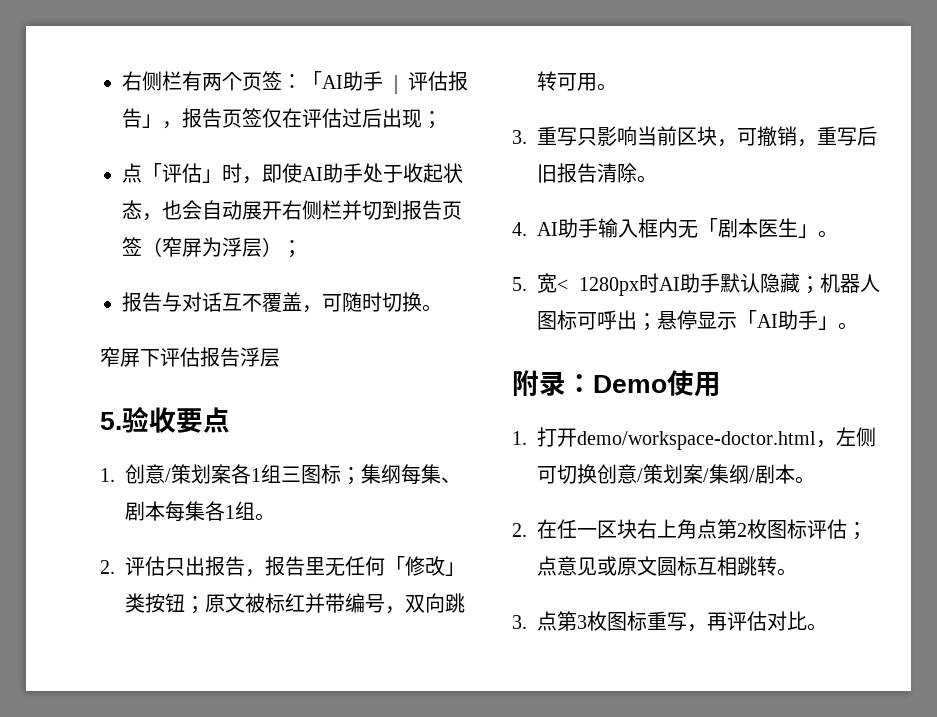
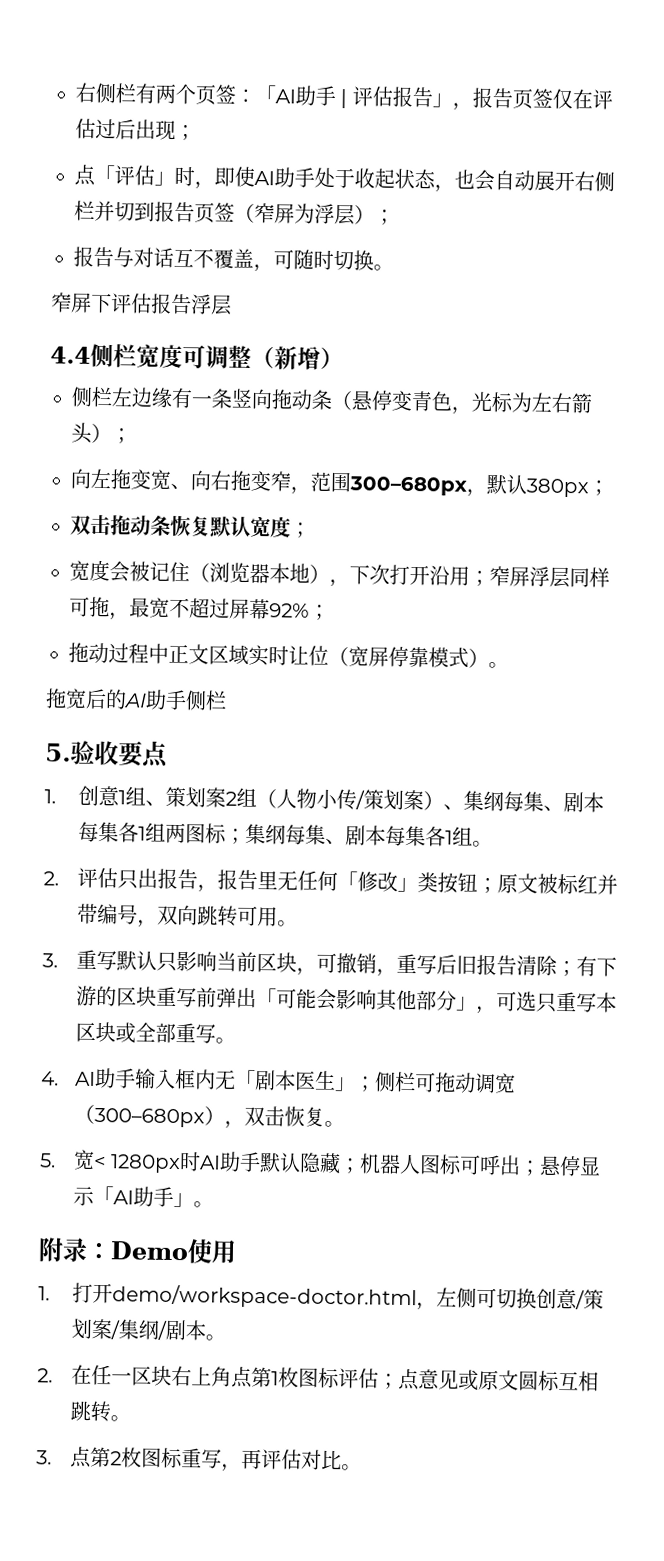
+ 4.4侧栏宽度可调整（新增）
+ 侧栏左边缘有一条竖向拖动条（悬停变青色，光标为左右箭头）；
+ 向左拖变宽、向右拖变窄，范围300–680px，默认380px；
+ 双击拖动条恢复默认宽度；
+ 宽度会被记住（浏览器本地），下次打开沿用；窄屏浮层同样可拖，最宽不超过屏幕92%；
+ 拖动过程中正文区域实时让位（宽屏停靠模式）。
+ 拖宽后的AI助手侧栏
- 1.创意/策划案各1组三图标；集纲每集、剧本每集各1组。
+ 1.创意1组、策划案2组（人物小传/策划案）、集纲每集、剧本每集各1组两图标；集纲每集、剧本每集各1组。
- 3.重写只影响当前区块，可撤销，重写后旧报告清除。
+ 3.重写默认只影响当前区块，可撤销，重写后旧报告清除；有下游的区块重写前弹出「可能会影响其他部分」，可选只重写本区块或全部重写。
- 4. AI助手输入框内无「剧本医生」。
+ 4. AI助手输入框内无「剧本医生」；侧栏可拖动调宽（300–680px），双击恢复。
- 2.在任一区块右上角点第2枚图标评估；点意见或原文圆标互相跳转。
+ 2.在任一区块右上角点第1枚图标评估；点意见或原文圆标互相跳转。
- 3.点第3枚图标重写，再评估对比。
+ 3.点第2枚图标重写，再评估对比。

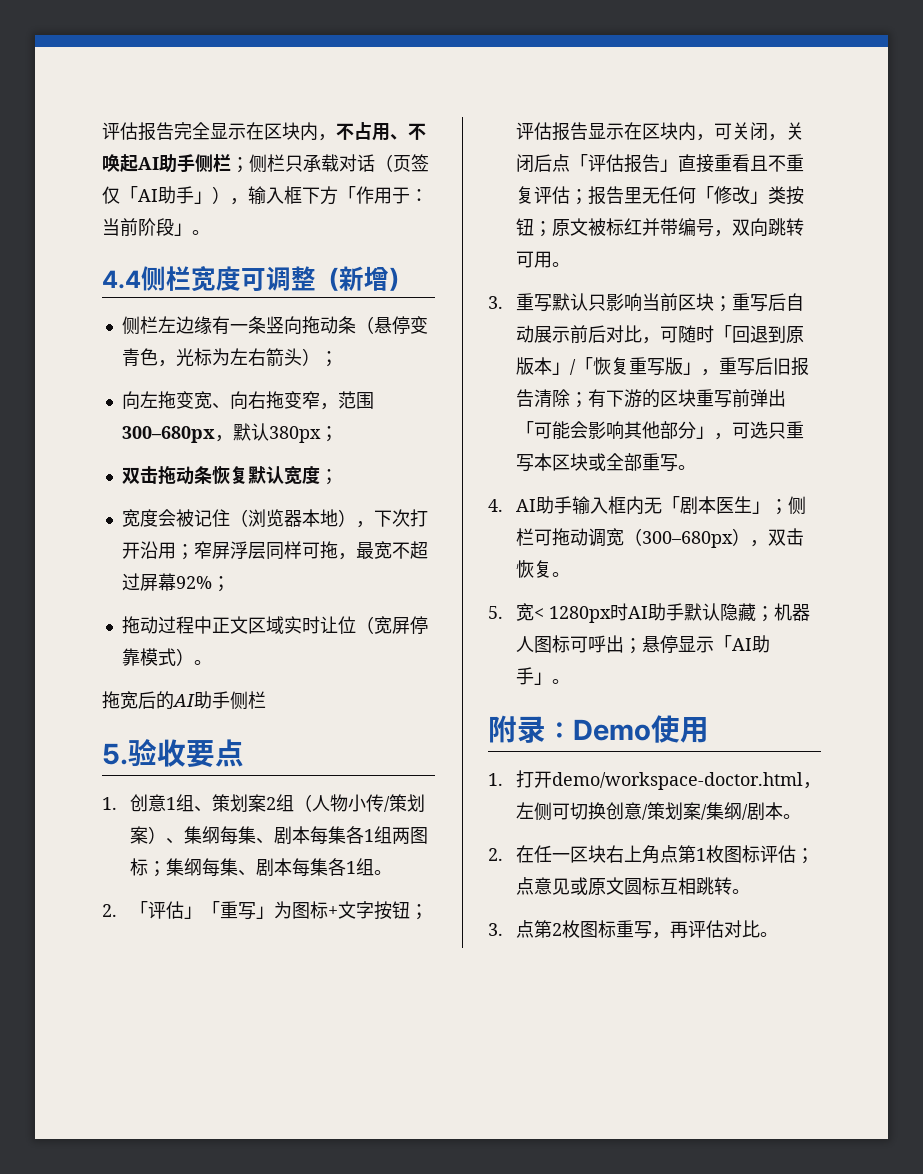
- 右侧栏有两个页签：「AI助手 | 评估报告」，报告页签仅在评估过后出现；
- 点「评估」时，即使AI助手处于收起状态，也会自动展开右侧栏并切到报告页签（窄屏为浮层）；
- 报告与对话互不覆盖，可随时切换。
- 窄屏下评估报告浮层
+ 评估报告完全显示在区块内，不占用、不唤起AI助手侧栏；侧栏只承载对话（页签仅「AI助手」），输入框下方「作用于：当前阶段」。
- 2.评估只出报告，报告里无任何「修改」类按钮；原文被标红并带编号，双向跳转可用。
+ 2.「评估」「重写」为图标+文字按钮；评估报告显示在区块内，可关闭，关闭后点「评估报告」直接重看且不重复评估；报告里无任何「修改」类按钮；原文被标红并带编号，双向跳转可用。
- 3.重写默认只影响当前区块，可撤销，重写后旧报告清除；有下游的区块重写前弹出「可能会影响其他部分」，可选只重写本区块或全部重写。
+ 3.重写默认只影响当前区块；重写后自动展示前后对比，可随时「回退到原版本」/「恢复重写版」，重写后旧报告清除；有下游的区块重写前弹出「可能会影响其他部分」，可选只重写本区块或全部重写。

